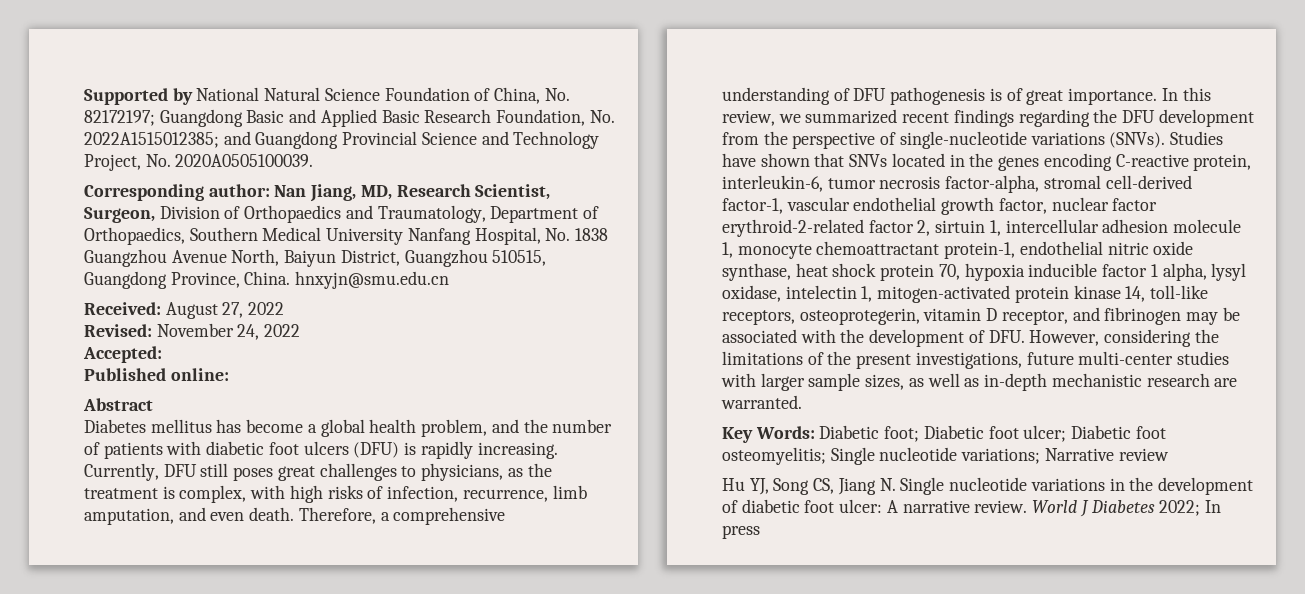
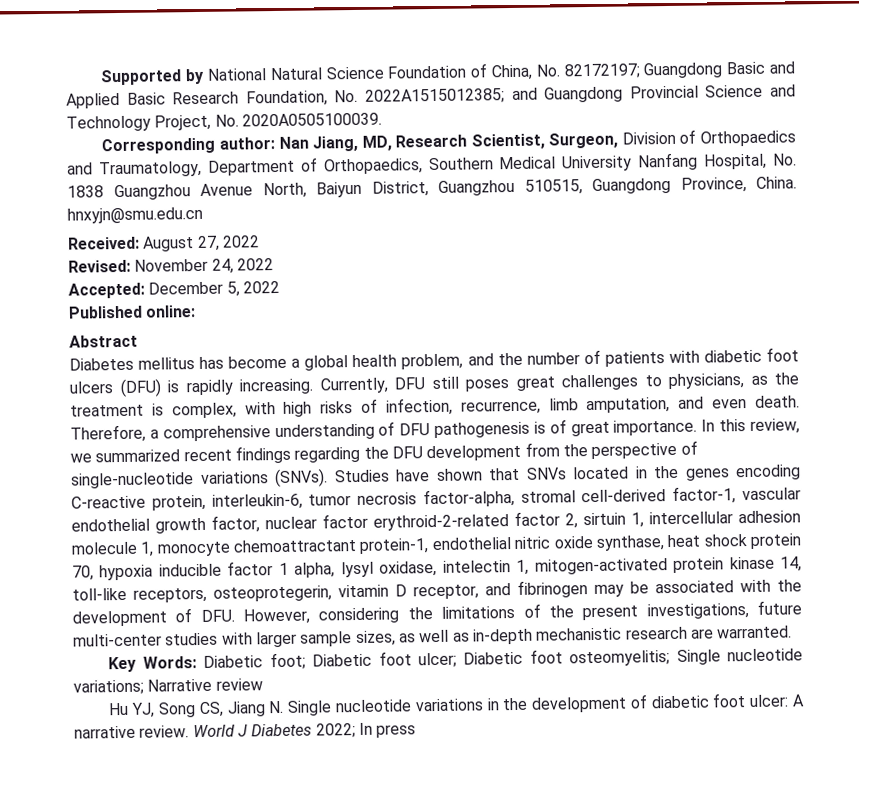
- Accepted:
+ Accepted: December 5, 2022

